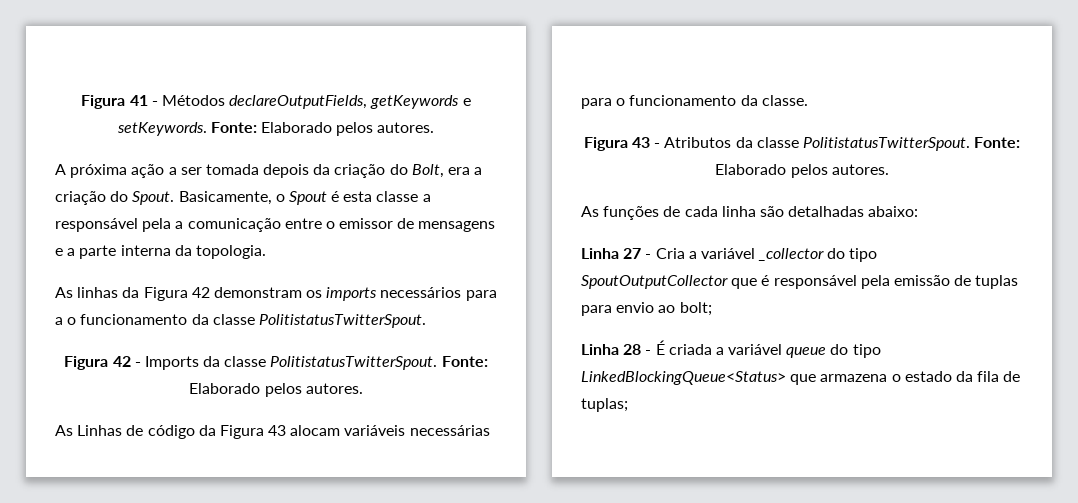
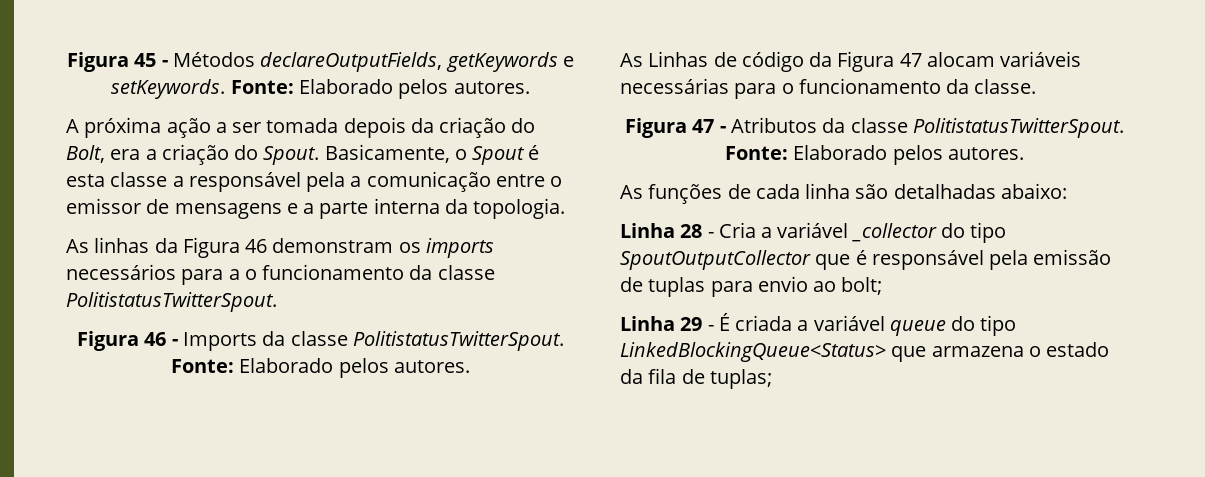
- Figura 41 - Métodos declareOutputFields, getKeywords e setKeywords.
+ Figura 45 - Métodos declareOutputFields, getKeywords e setKeywords.
- As linhas da Figura 42 demonstram os imports necessários para a o funcionamento da classe PolitistatusTwitterSpout.
+ As linhas da Figura 46 demonstram os imports necessários para a o funcionamento da classe PolitistatusTwitterSpout.
- Figura 42 - Imports da classe PolitistatusTwitterSpout.
+ Figura 46 - Imports da classe PolitistatusTwitterSpout.
- As Linhas de código da Figura 43 alocam variáveis necessárias para o funcionamento da classe.
+ As Linhas de código da Figura 47 alocam variáveis necessárias para o funcionamento da classe.
- Figura 43 - Atributos da classe PolitistatusTwitterSpout.
+ Figura 47 - Atributos da classe PolitistatusTwitterSpout.
- Linha 27 - Cria a variável _collector do tipo SpoutOutputCollector que é responsável pela emissão de tuplas para envio ao bolt;
+ Linha 28 - Cria a variável _collector do tipo SpoutOutputCollector que é responsável pela emissão de tuplas para envio ao bolt;
- Linha 28 - É criada a variável queue do tipo LinkedBlockingQueue<Status> que armazena o estado da fila de tuplas;
+ Linha 29 - É criada a variável queue do tipo LinkedBlockingQueue<Status> que armazena o estado da fila de tuplas;

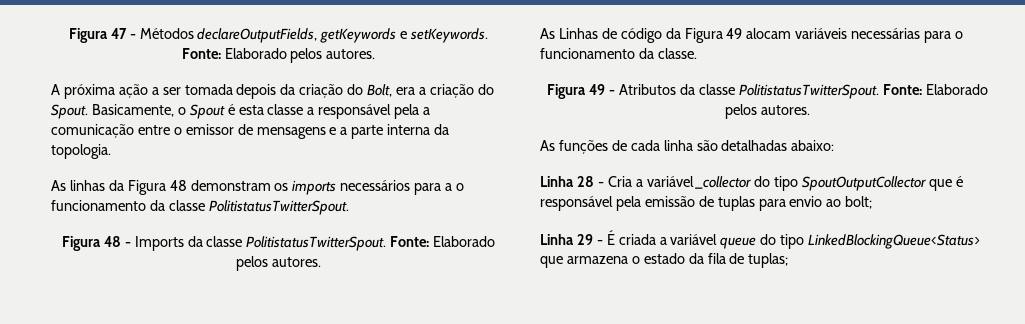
- Figura 45 - Métodos declareOutputFields, getKeywords e setKeywords.
+ Figura 47 - Métodos declareOutputFields, getKeywords e setKeywords.
- As linhas da Figura 46 demonstram os imports necessários para a o funcionamento da classe PolitistatusTwitterSpout.
+ As linhas da Figura 48 demonstram os imports necessários para a o funcionamento da classe PolitistatusTwitterSpout.
- Figura 46 - Imports da classe PolitistatusTwitterSpout.
+ Figura 48 - Imports da classe PolitistatusTwitterSpout.
- As Linhas de código da Figura 47 alocam variáveis necessárias para o funcionamento da classe.
+ As Linhas de código da Figura 49 alocam variáveis necessárias para o funcionamento da classe.
- Figura 47 - Atributos da classe PolitistatusTwitterSpout.
+ Figura 49 - Atributos da classe PolitistatusTwitterSpout.

